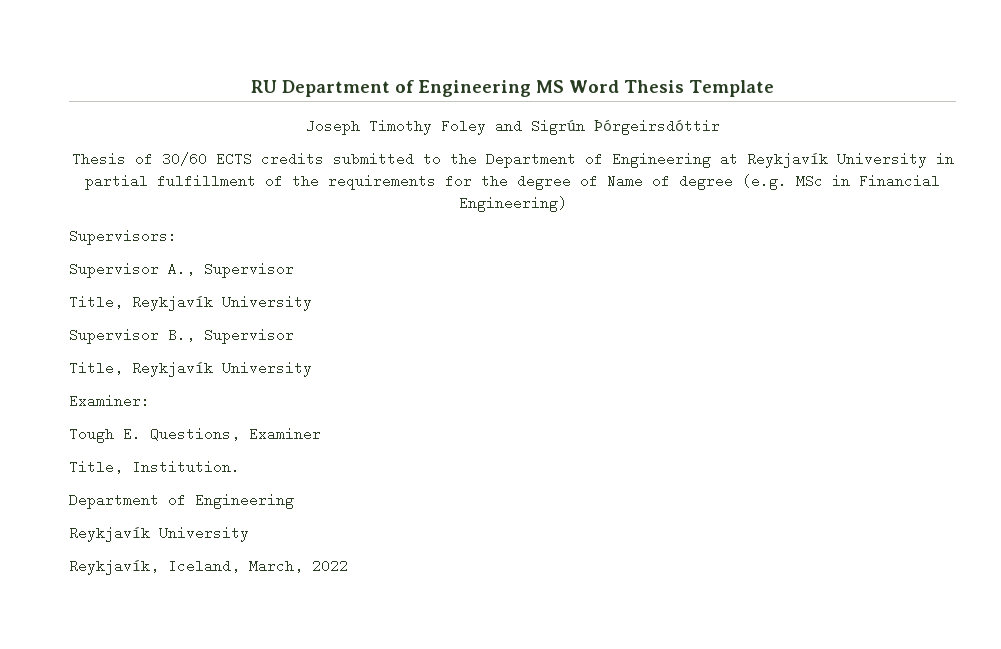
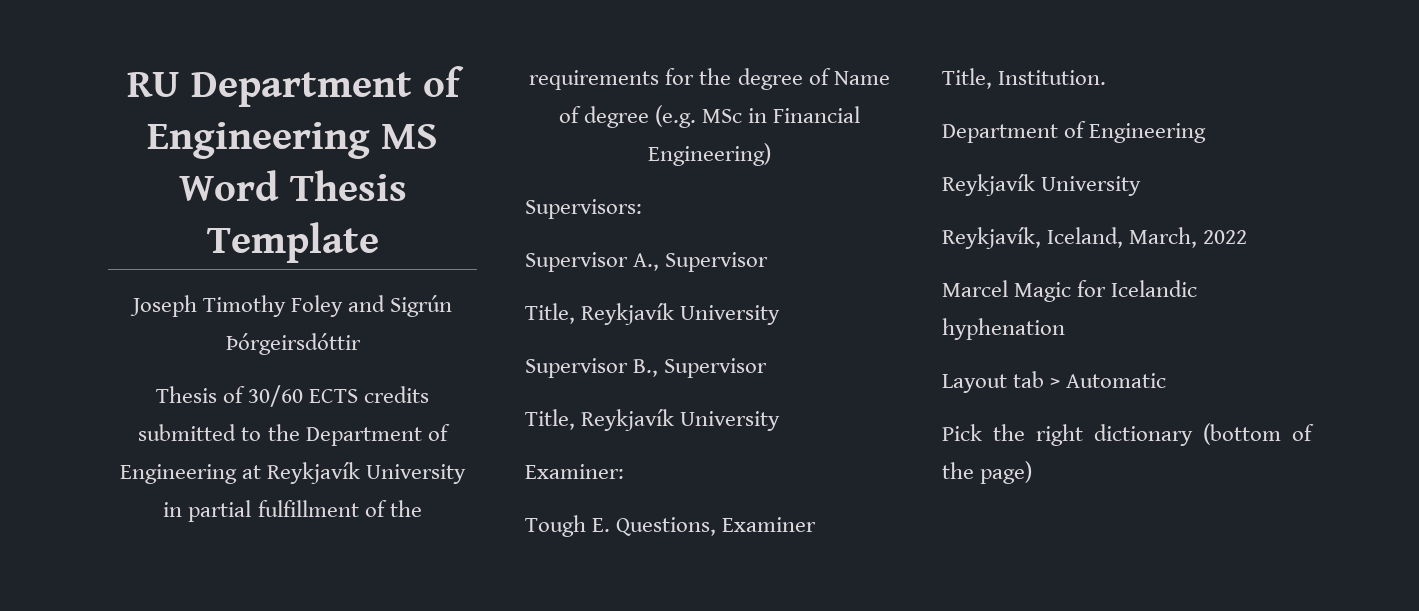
+ Marcel Magic for Icelandic hyphenation
+ Layout tab > Automatic
+ Pick the right dictionary (bottom of the page)

